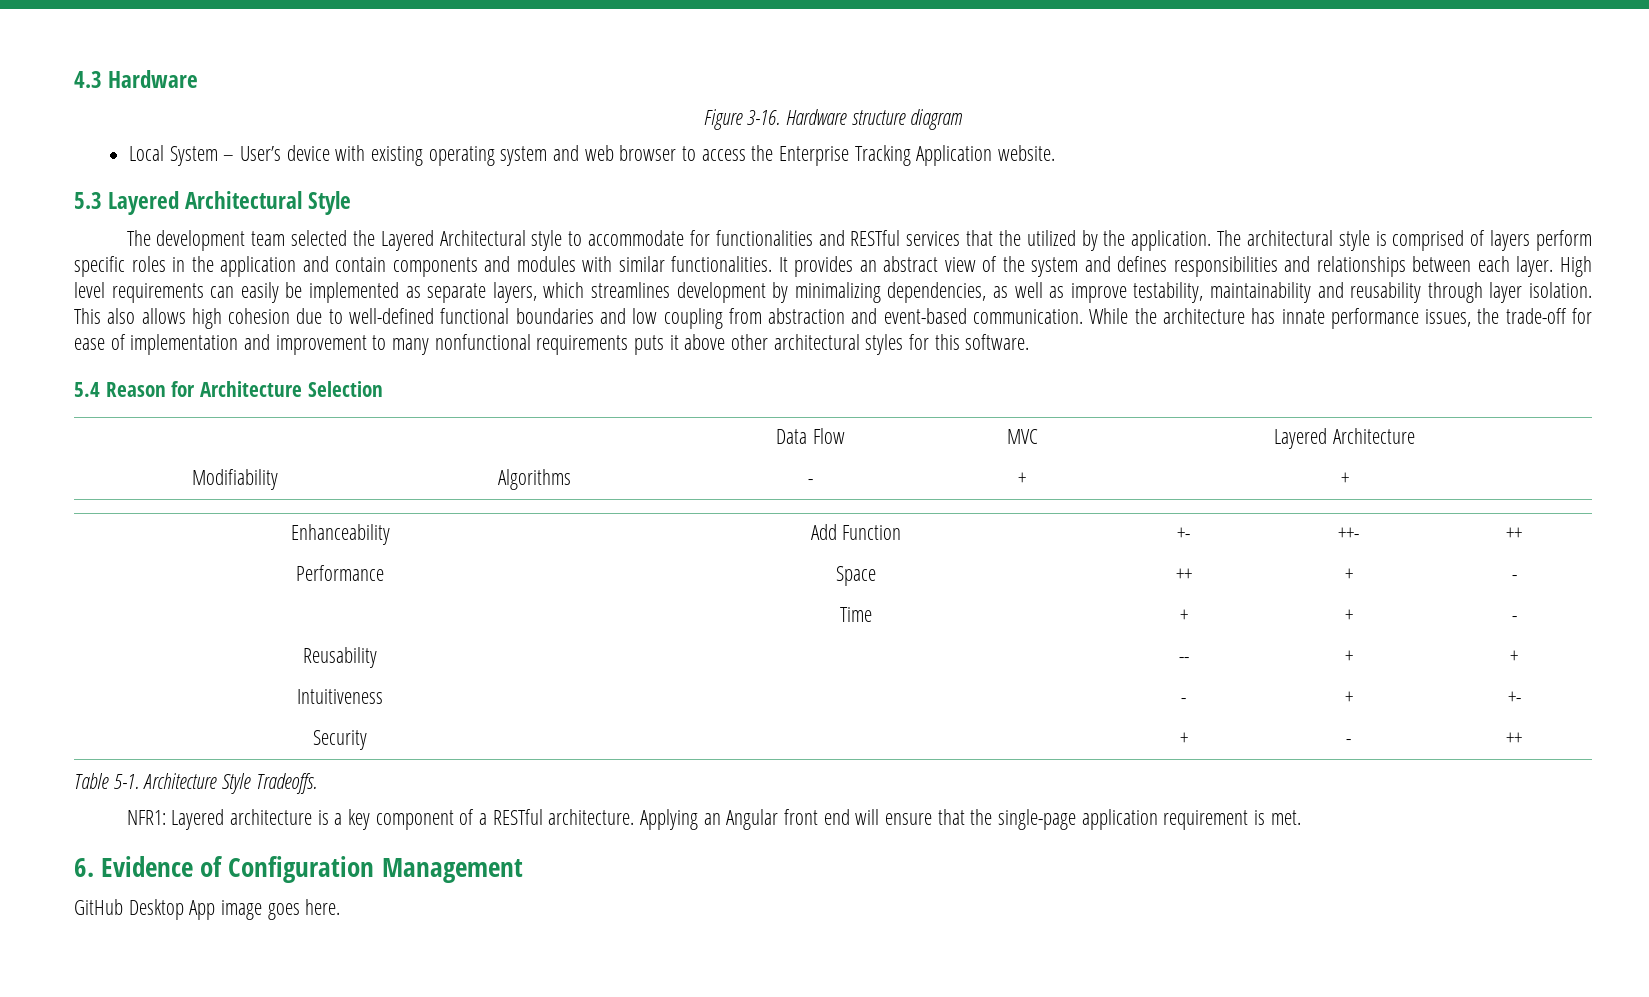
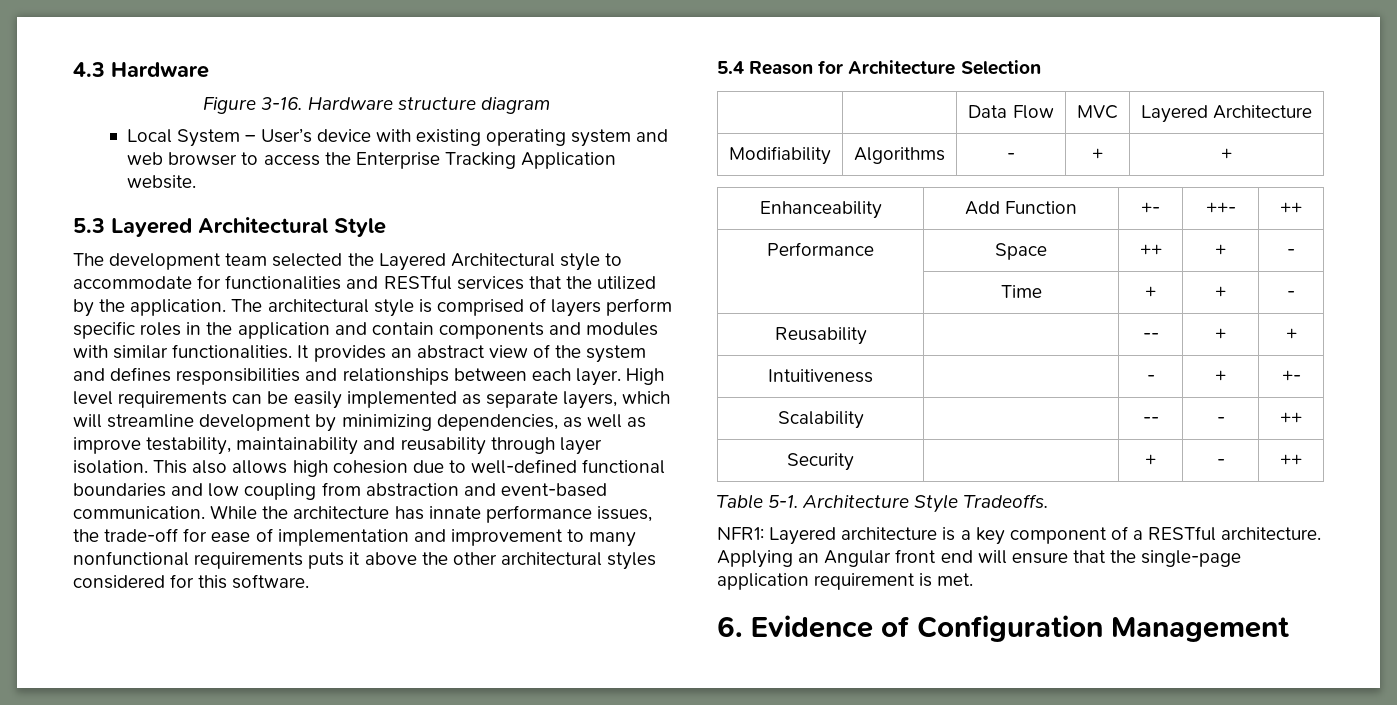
- High level requirements can easily be implemented as separate layers, which streamlines development by minimalizing dependencies, as well as improve testability, maintainability and reusability through layer isolation.
+ High level requirements can be easily implemented as separate layers, which will streamline development by minimizing dependencies, as well as improve testability, maintainability and reusability through layer isolation.
- While the architecture has innate performance issues, the trade-off for ease of implementation and improvement to many nonfunctional requirements puts it above other architectural styles for this software.
+ While the architecture has innate performance issues, the trade-off for ease of implementation and improvement to many nonfunctional requirements puts it above the other architectural styles considered for this software.
+ Scalability | | -- | - | ++
- GitHub Desktop App image goes here.

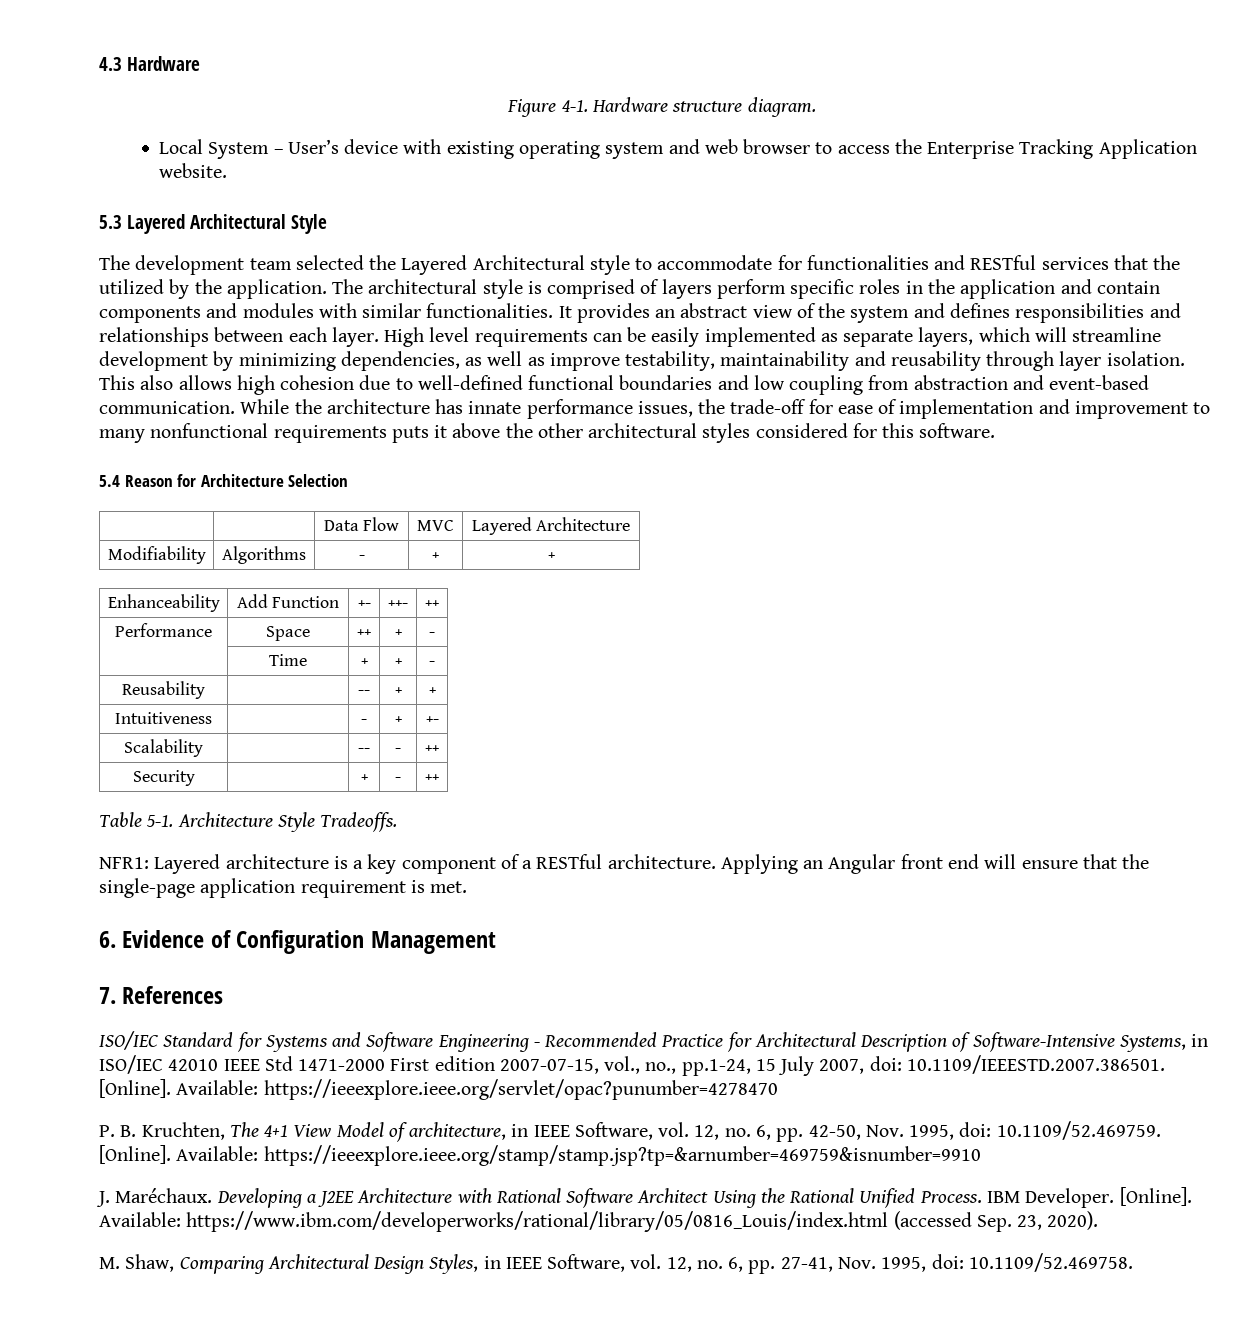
- Figure 3-16.
+ Figure 4-1.
- Hardware structure diagram
+ Hardware structure diagram.
+ 7. References
+ ISO/IEC Standard for Systems and Software Engineering - Recommended Practice for Architectural Description of Software-Intensive Systems, in ISO/IEC 42010 IEEE Std 1471-2000 First edition 2007-07-15, vol., no., pp.1-24, 15 July 2007, doi: 10.1109/IEEESTD.2007.386501. [Online]. Available: https://ieeexplore.ieee.org/servlet/opac?punumber=4278470
+ P. B. Kruchten, The 4+1 View Model of architecture, in IEEE Software, vol. 12, no. 6, pp. 42-50, Nov. 1995, doi: 10.1109/52.469759. [Online]. Available: https://ieeexplore.ieee.org/stamp/stamp.jsp?tp=&arnumber=469759&isnumber=9910
+ J. Maréchaux. Developing a J2EE Architecture with Rational Software Architect Using the Rational Unified Process. IBM Developer. [Online]. Available: https://www.ibm.com/developerworks/rational/library/05/0816_Louis/index.html (accessed Sep. 23, 2020).
+ M. Shaw, Comparing Architectural Design Styles, in IEEE Software, vol. 12, no. 6, pp. 27-41, Nov. 1995, doi: 10.1109/52.469758.

